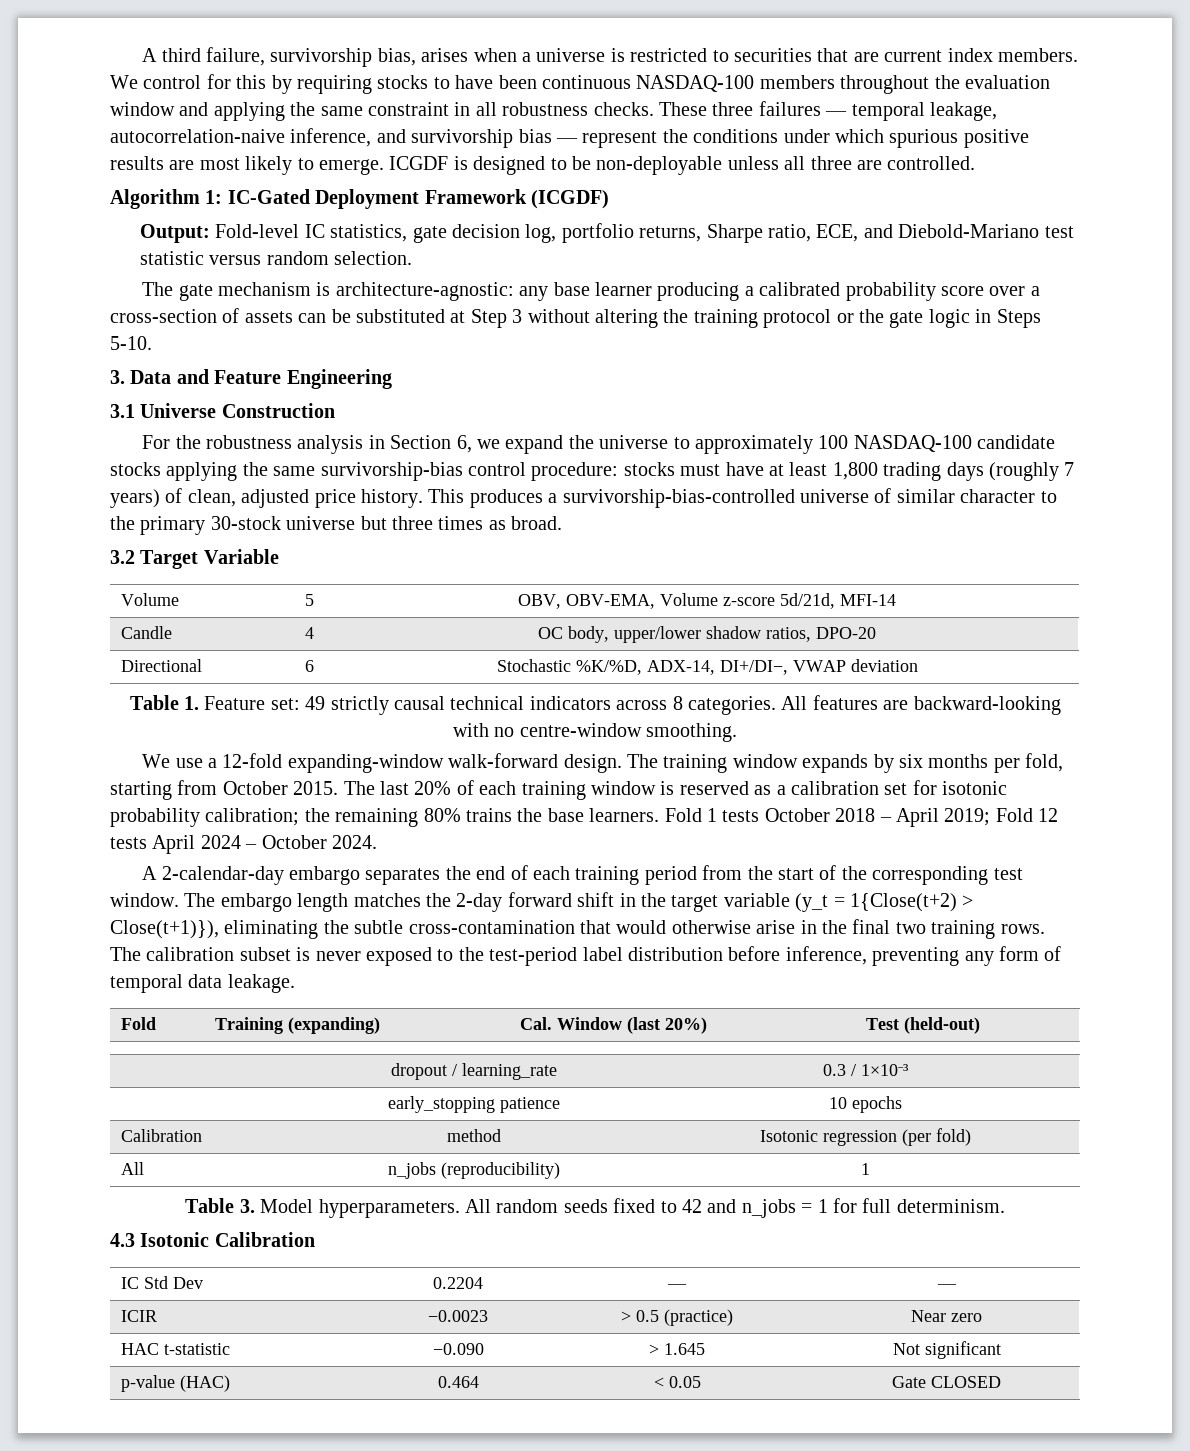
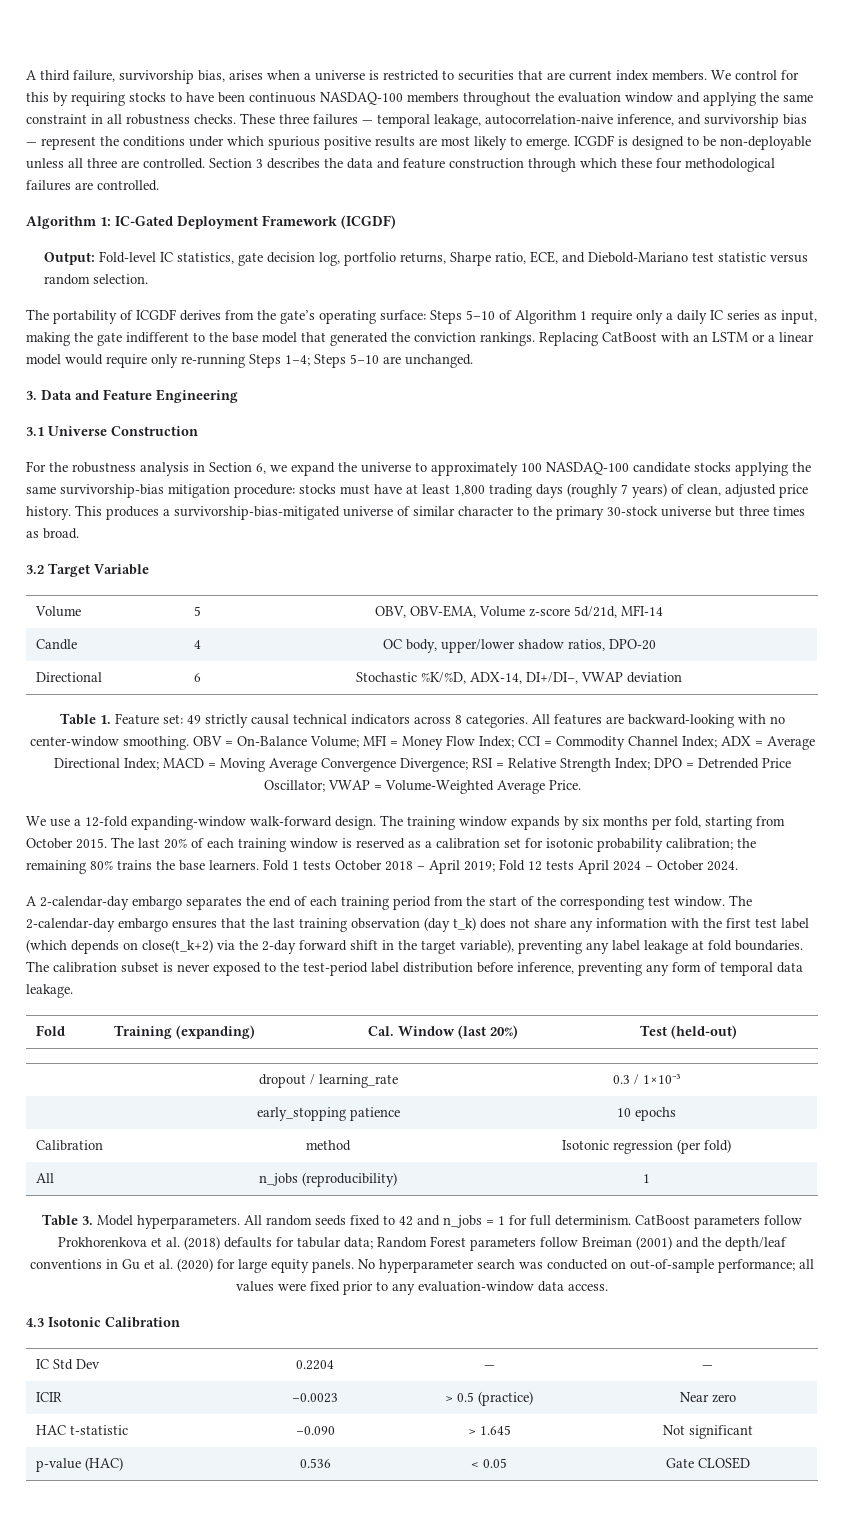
+ Section 3 describes the data and feature construction through which these four methodological failures are controlled.
- The gate mechanism is architecture-agnostic: any base learner producing a calibrated probability score over a cross-section of assets can be substituted at Step 3 without altering the training protocol or the gate logic in Steps 5-10.
+ The portability of ICGDF derives from the gate’s operating surface: Steps 5–10 of Algorithm 1 require only a daily IC series as input, making the gate indifferent to the base model that generated the conviction rankings. Replacing CatBoost with an LSTM or a linear model would require only re-running Steps 1–4; Steps 5–10 are unchanged.
- For the robustness analysis in Section 6, we expand the universe to approximately 100 NASDAQ-100 candidate stocks applying the same survivorship-bias control procedure: stocks must have at least 1,800 trading days (roughly 7 years) of clean, adjusted price history.
+ For the robustness analysis in Section 6, we expand the universe to approximately 100 NASDAQ-100 candidate stocks applying the same survivorship-bias mitigation procedure: stocks must have at least 1,800 trading days (roughly 7 years) of clean, adjusted price history.
- This produces a survivorship-bias-controlled universe of similar character to the primary 30-stock universe but three times as broad.
+ This produces a survivorship-bias-mitigated universe of similar character to the primary 30-stock universe but three times as broad.
- All features are backward-looking with no centre-window smoothing.
+ All features are backward-looking with no center-window smoothing. OBV = On-Balance Volume; MFI = Money Flow Index; CCI = Commodity Channel Index; ADX = Average Directional Index; MACD = Moving Average Convergence Divergence; RSI = Relative Strength Index; DPO = Detrended Price Oscillator; VWAP = Volume-Weighted Average Price.
- The embargo length matches the 2-day forward shift in the target variable (y_t = 1{Close(t+2) > Close(t+1)}), eliminating the subtle cross-contamination that would otherwise arise in the final two training rows.
+ The 2-calendar-day embargo ensures that the last training observation (day t_k) does not share any information with the first test label (which depends on close(t_k+2) via the 2-day forward shift in the target variable), preventing any label leakage at fold boundaries.
+ CatBoost parameters follow Prokhorenkova et al. (2018) defaults for tabular data; Random Forest parameters follow Breiman (2001) and the depth/leaf conventions in Gu et al. (2020) for large equity panels. No hyperparameter search was conducted on out-of-sample performance; all values were fixed prior to any evaluation-window data access.
- p-value (HAC) | 0.464 | < 0.05 | Gate CLOSED
+ p-value (HAC) | 0.536 | < 0.05 | Gate CLOSED

